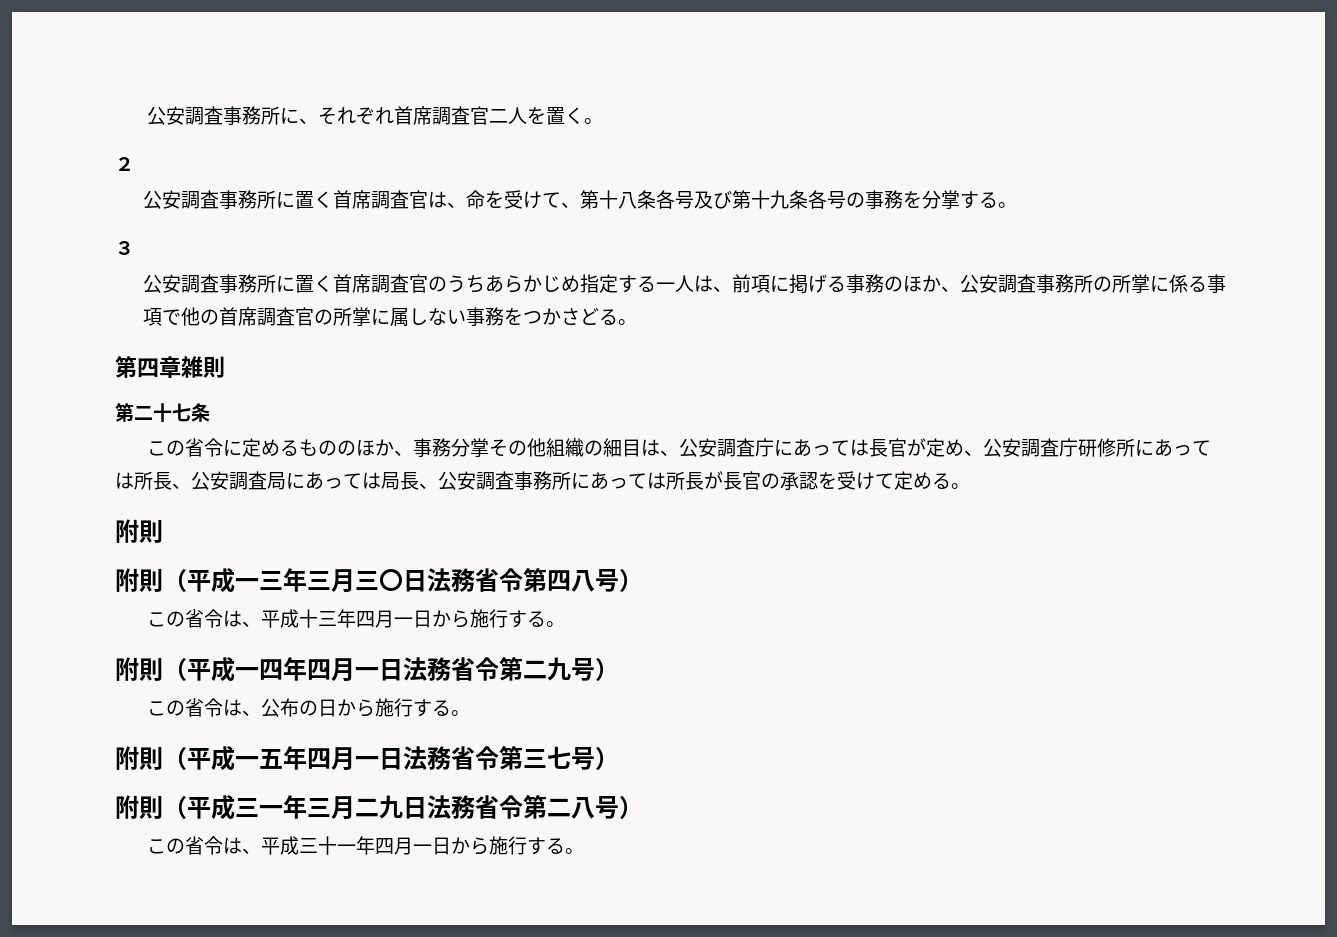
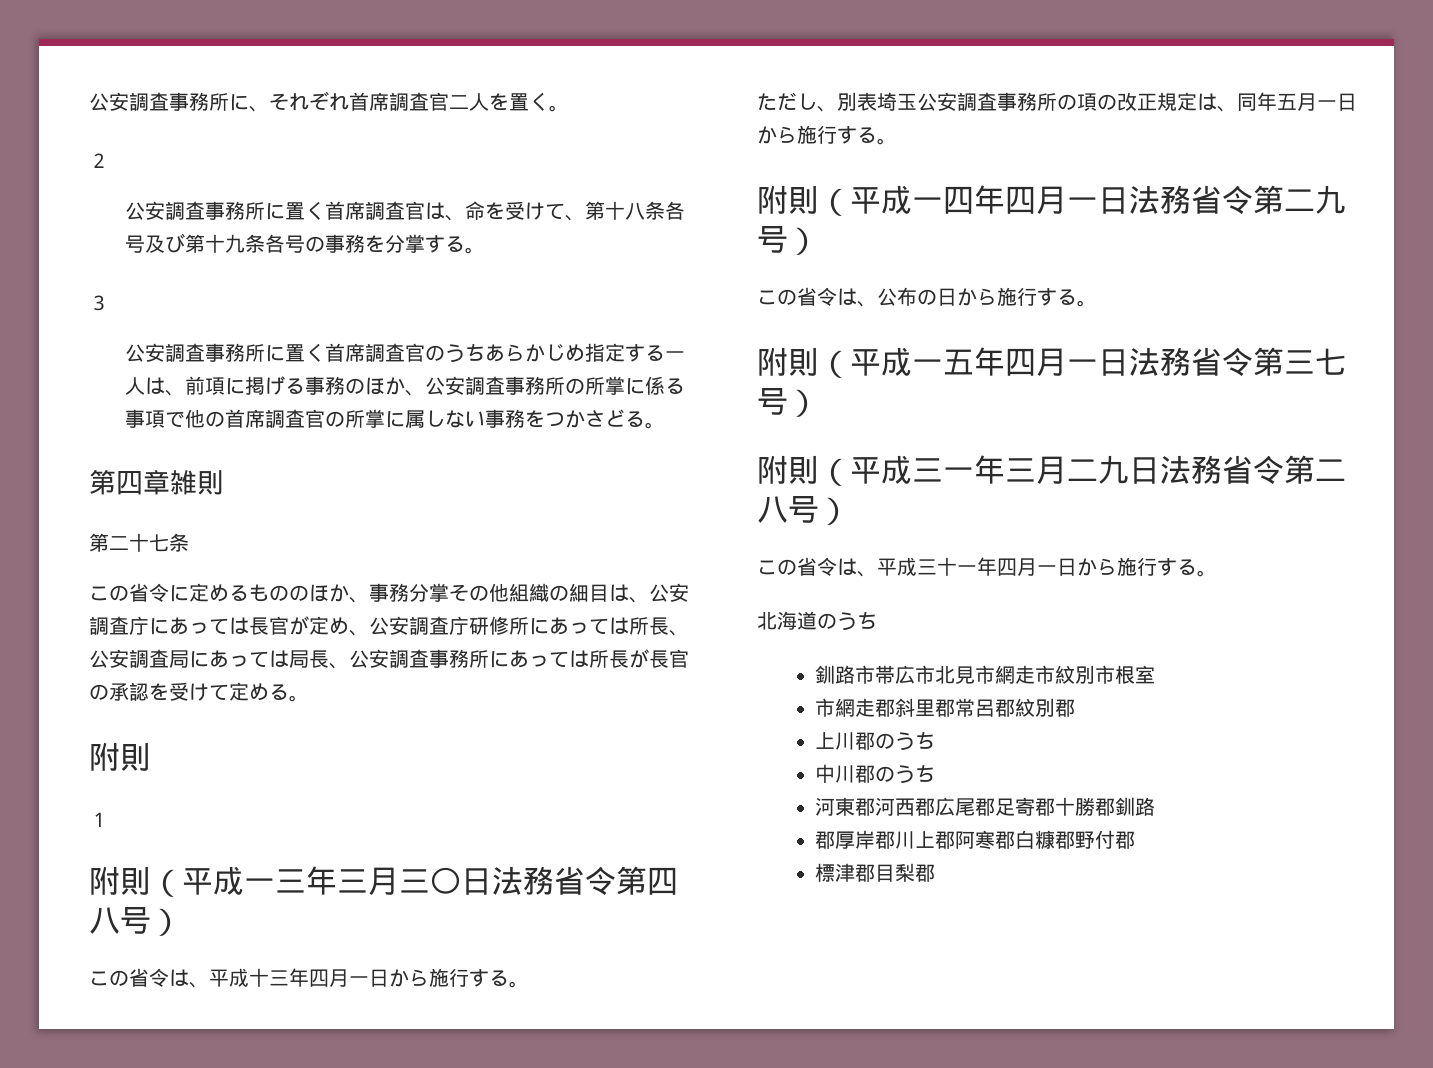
+ １
+ ただし、別表埼玉公安調査事務所の項の改正規定は、同年五月一日から施行する。
+ 北海道のうち
+ 釧路市帯広市北見市網走市紋別市根室
+ 市網走郡斜里郡常呂郡紋別郡
+ 上川郡のうち
+ 中川郡のうち
+ 河東郡河西郡広尾郡足寄郡十勝郡釧路
+ 郡厚岸郡川上郡阿寒郡白糠郡野付郡
+ 標津郡目梨郡

